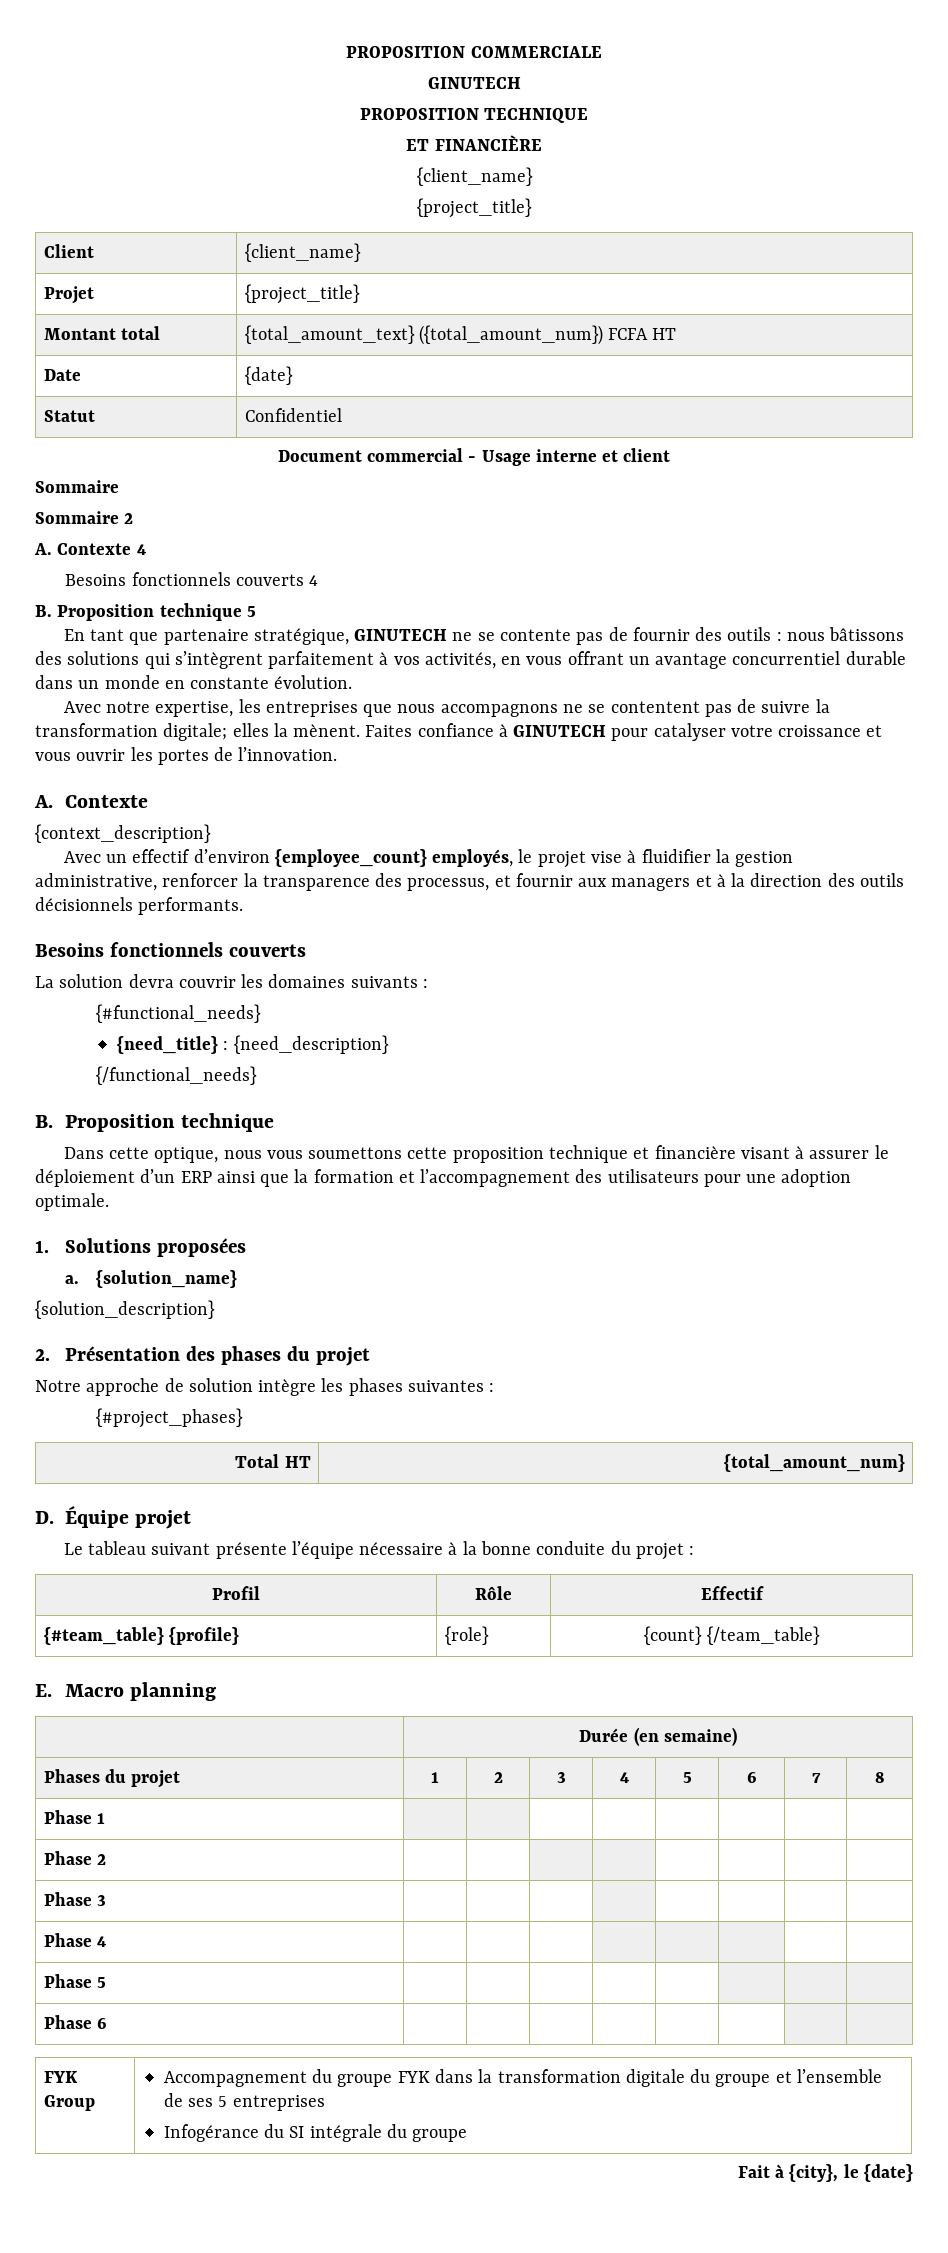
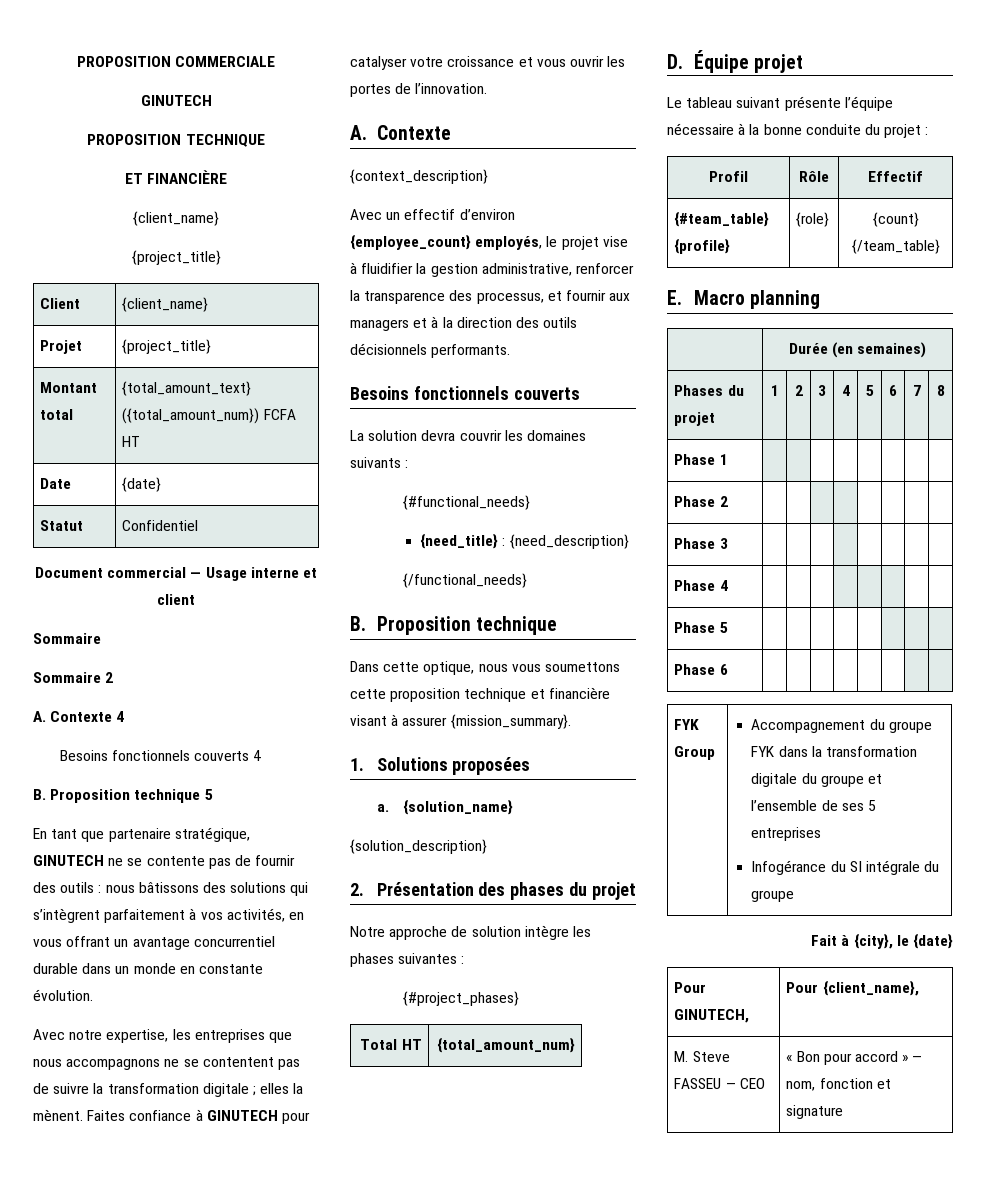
- Document commercial - Usage interne et client
+ Document commercial — Usage interne et client
- Avec notre expertise, les entreprises que nous accompagnons ne se contentent pas de suivre la transformation digitale; elles la mènent.
+ Avec notre expertise, les entreprises que nous accompagnons ne se contentent pas de suivre la transformation digitale ; elles la mènent.
- Dans cette optique, nous vous soumettons cette proposition technique et financière visant à assurer le déploiement d’un ERP ainsi que la formation et l’accompagnement des utilisateurs pour une adoption optimale.
+ Dans cette optique, nous vous soumettons cette proposition technique et financière visant à assurer {mission_summary}.
- | Durée (en semaine)
+ | Durée (en semaines)
+ Pour GINUTECH, | Pour {client_name},
+ M. Steve FASSEU — CEO | « Bon pour accord » — nom, fonction et signature

